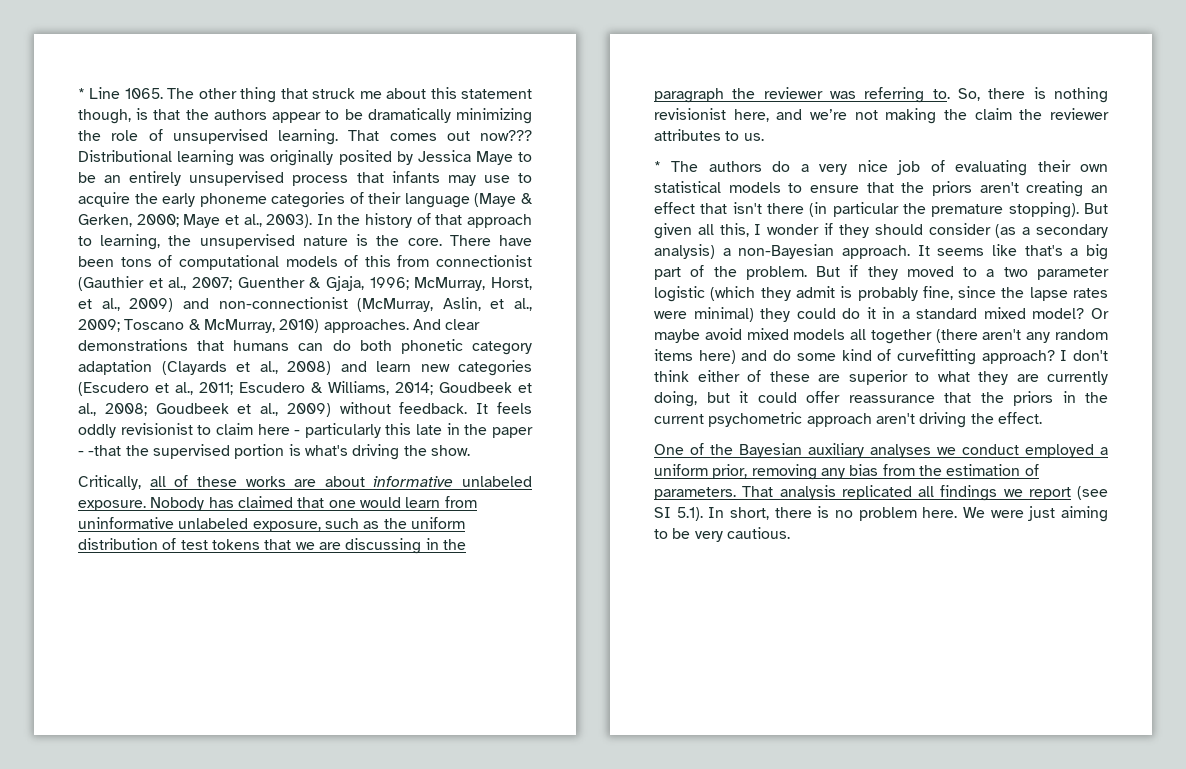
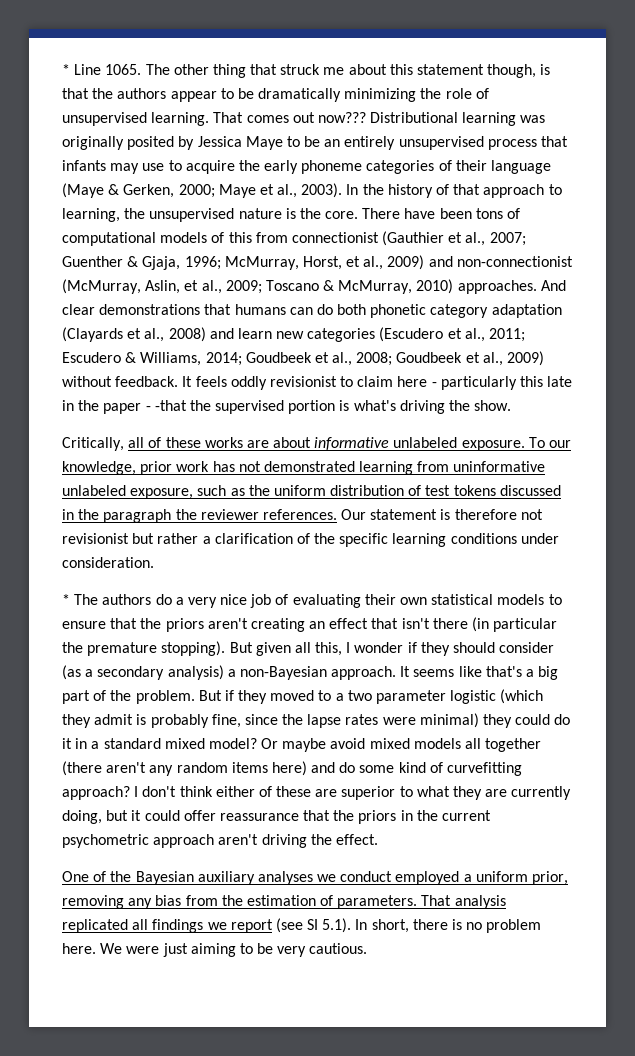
- Nobody has claimed that one would learn from uninformative unlabeled exposure, such as the uniform distribution of test tokens that we are discussing in the paragraph the reviewer was referring to. So, there is nothing revisionist here, and we’re not making the claim the reviewer attributes to us.
+ To our knowledge, prior work has not demonstrated learning from uninformative unlabeled exposure, such as the uniform distribution of test tokens discussed in the paragraph the reviewer references. Our statement is therefore not revisionist but rather a clarification of the specific learning conditions under consideration.

